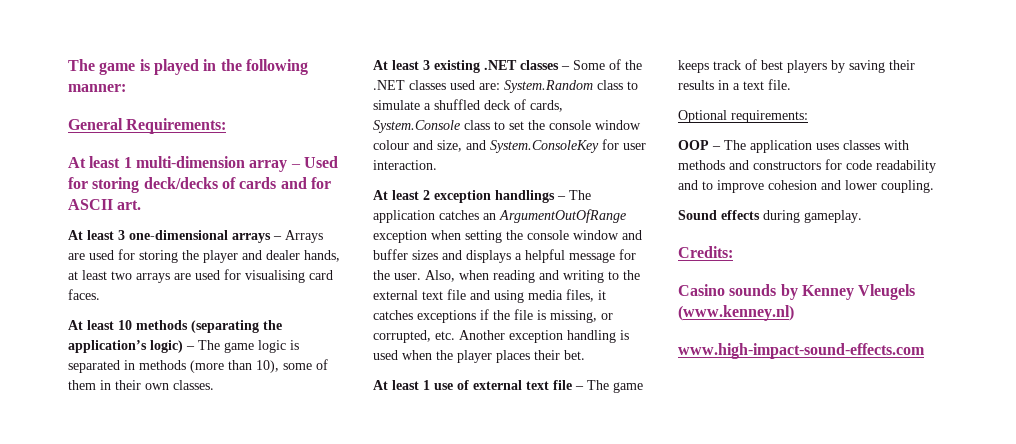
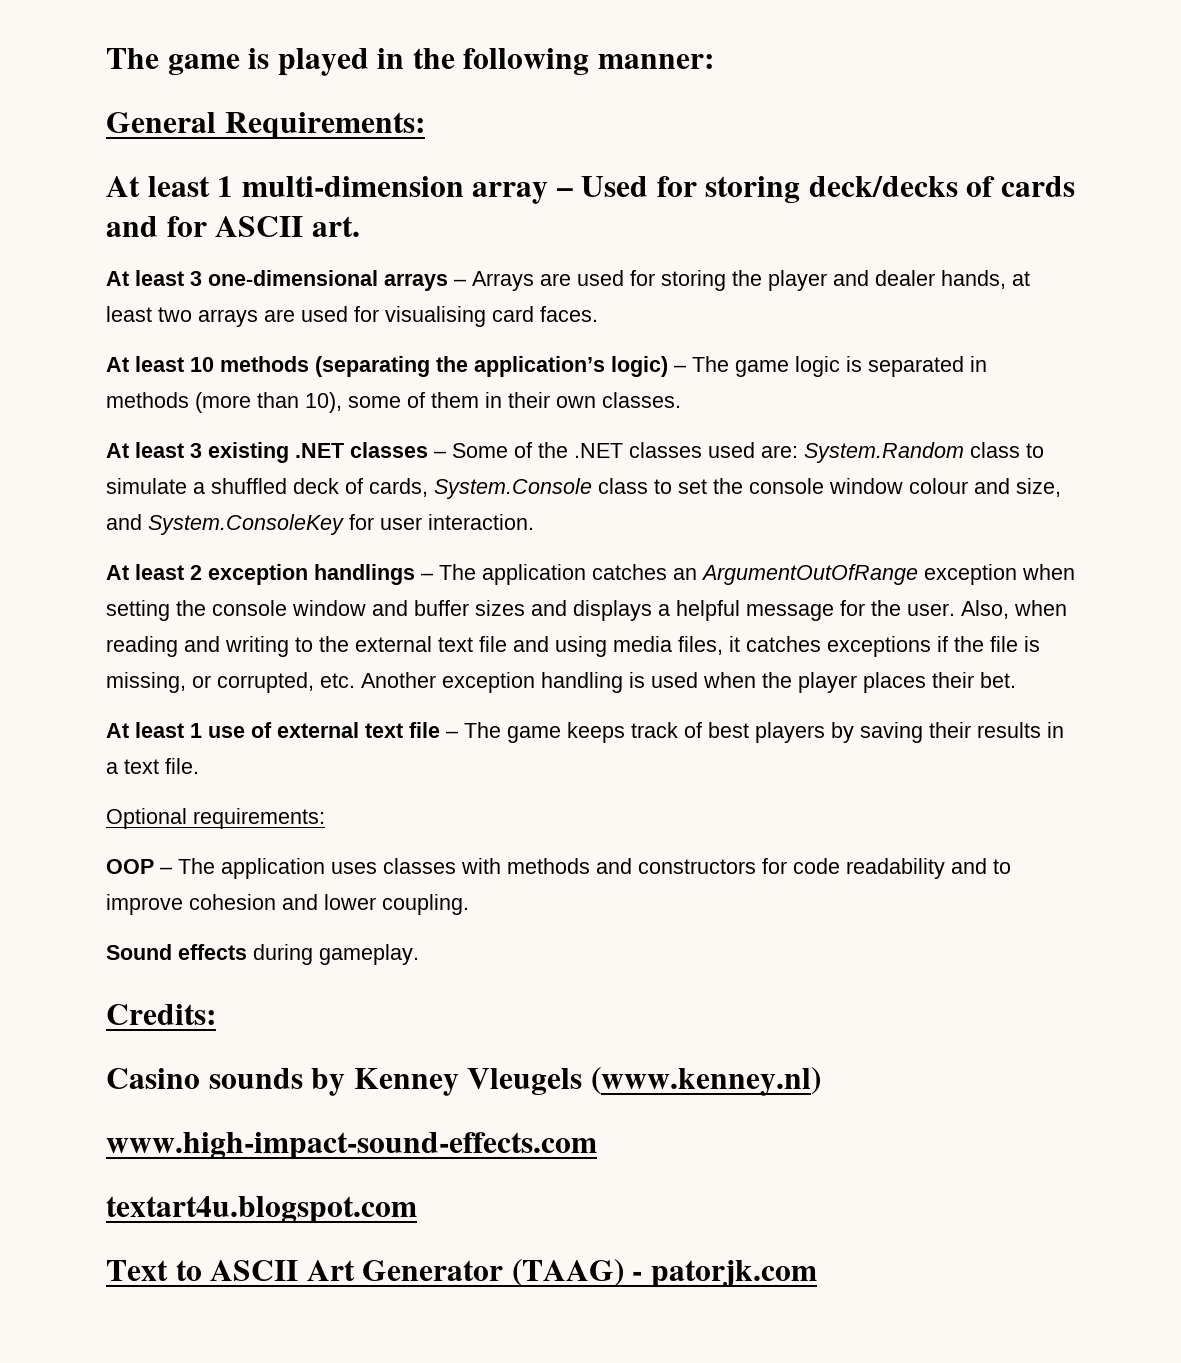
+ textart4u.blogspot.com
+ Text to ASCII Art Generator (TAAG) - patorjk.com

